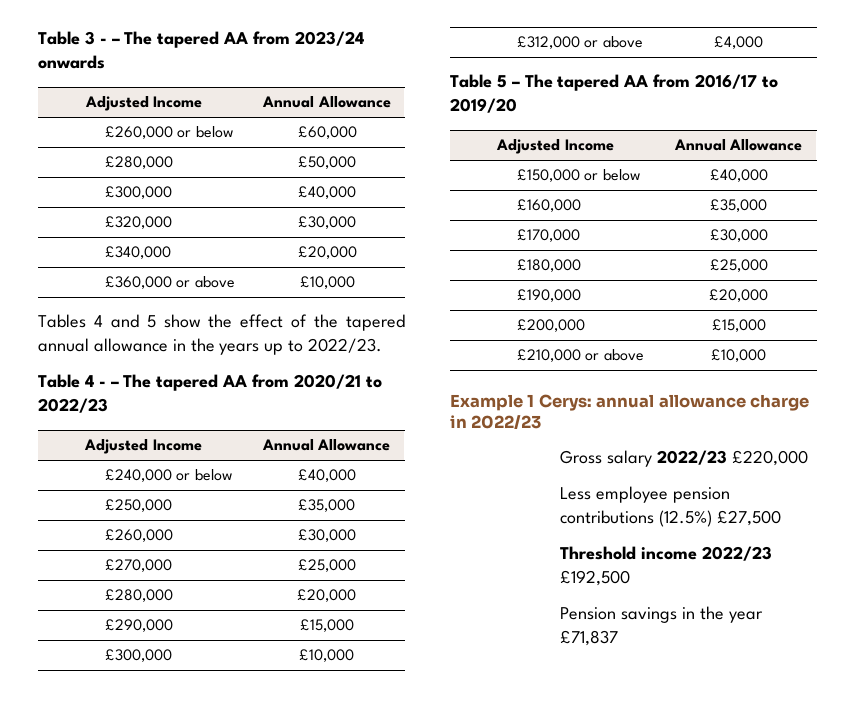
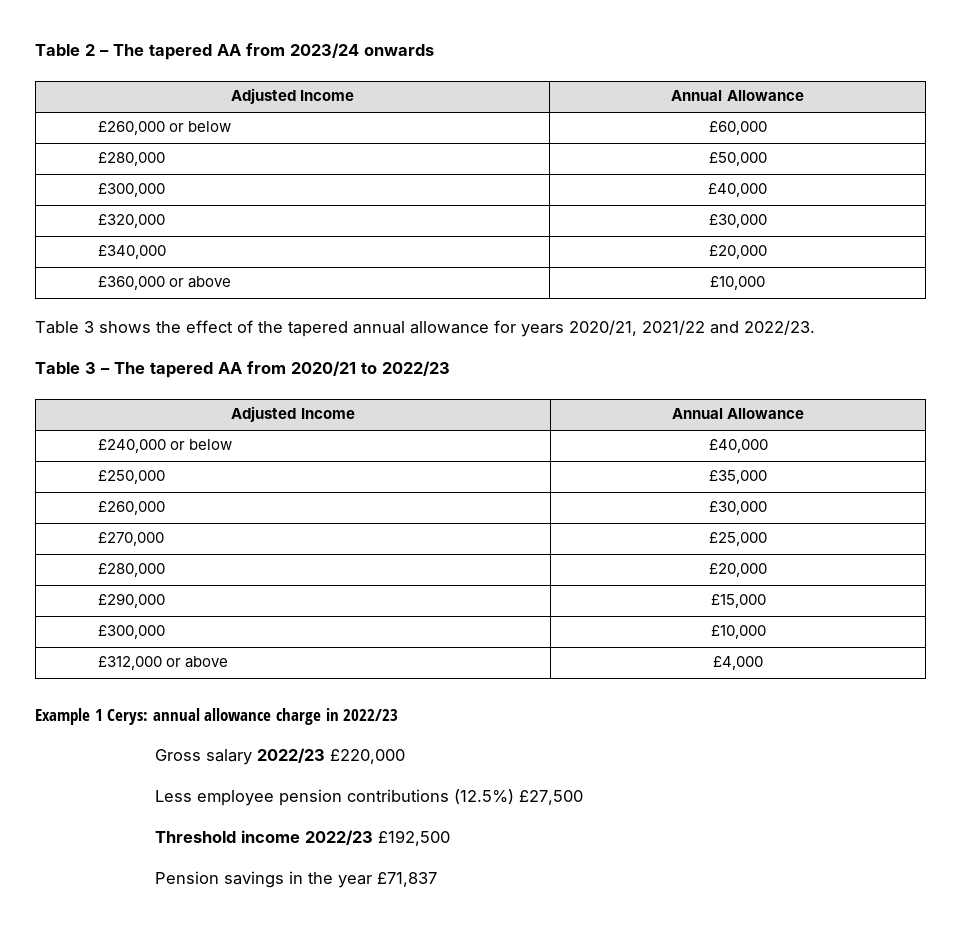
- Table 3 - – The tapered AA from 2023/24 onwards
+ Table 2 – The tapered AA from 2023/24 onwards
- Tables 4 and 5 show the effect of the tapered annual allowance in the years up to 2022/23.
+ Table 3 shows the effect of the tapered annual allowance for years 2020/21, 2021/22 and 2022/23.
- Table 4 - – The tapered AA from 2020/21 to 2022/23
+ Table 3 – The tapered AA from 2020/21 to 2022/23
- Table 5 – The tapered AA from 2016/17 to 2019/20
- Adjusted Income | Annual Allowance
- £150,000 or below | £40,000
- £160,000 | £35,000
- £170,000 | £30,000
- £180,000 | £25,000
- £190,000 | £20,000
- £200,000 | £15,000
- £210,000 or above | £10,000

